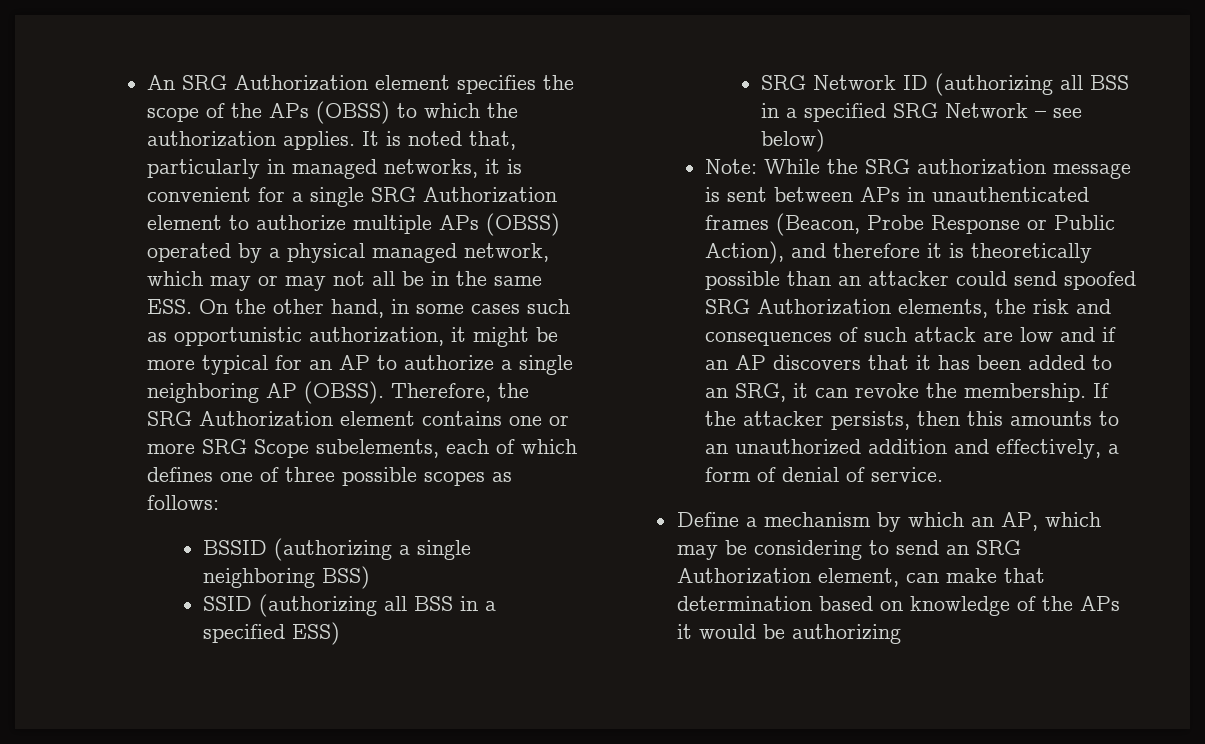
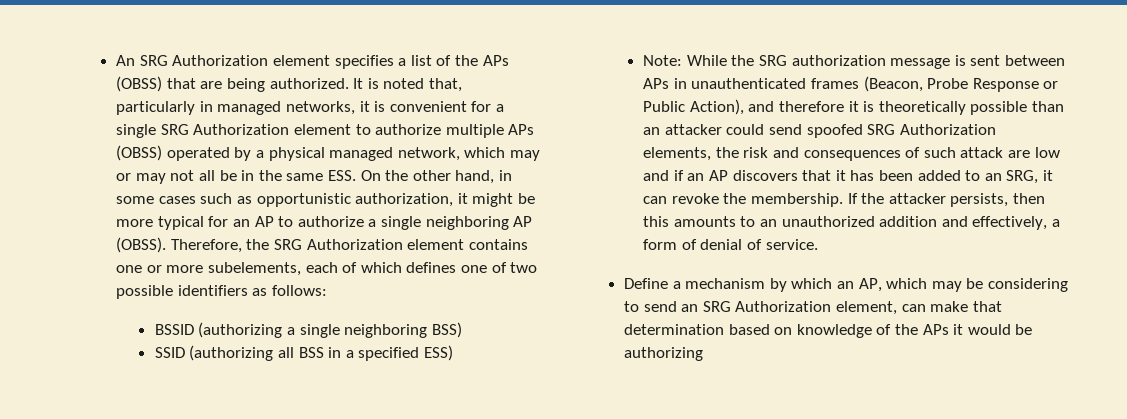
- An SRG Authorization element specifies the scope of the APs (OBSS) to which the authorization applies.
+ An SRG Authorization element specifies a list of the APs (OBSS) that are being authorized.
- Therefore, the SRG Authorization element contains one or more SRG Scope subelements, each of which defines one of three possible scopes as follows:
+ Therefore, the SRG Authorization element contains one or more subelements, each of which defines one of two possible identifiers as follows:
- SRG Network ID (authorizing all BSS in a specified SRG Network – see below)

